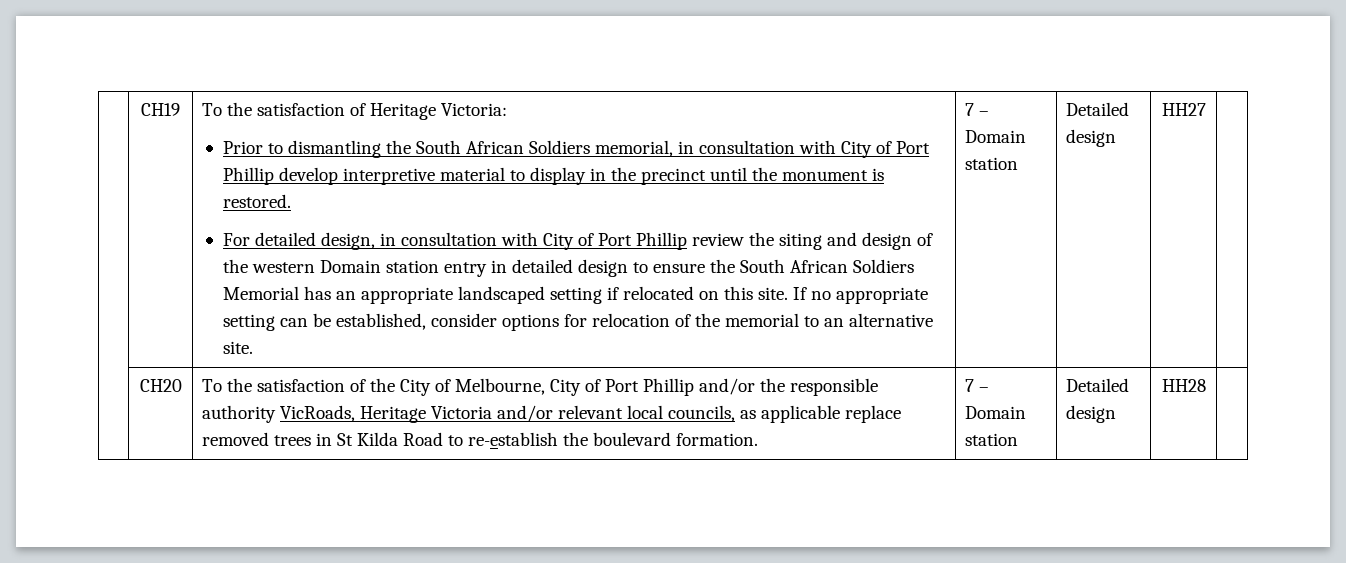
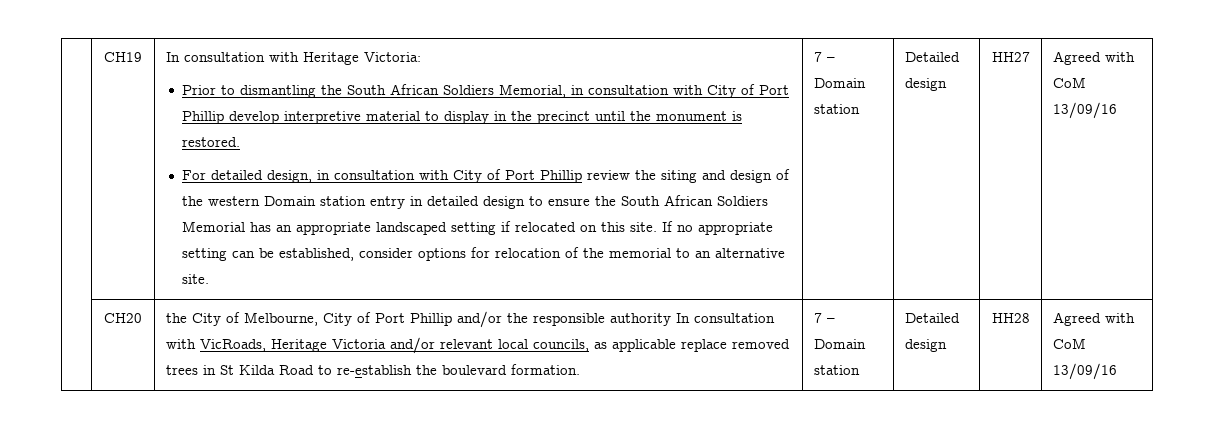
- To the satisfaction of Heritage Victoria:
+ In consultation with Heritage Victoria:
- Prior to dismantling the South African Soldiers memorial, in consultation with City of Port Phillip develop interpretive material to display in the precinct until the monument is restored.
+ Prior to dismantling the South African Soldiers Memorial, in consultation with City of Port Phillip develop interpretive material to display in the precinct until the monument is restored.
- HH27 |
- | CH20 | To the satisfaction of the City of Melbourne, City of Port Phillip and/or the responsible authority VicRoads, Heritage Victoria and/or relevant local councils, as applicable replace removed trees in St Kilda Road to re-establish the boulevard formation.
+ HH27 | Agreed with CoM 13/09/16
+ | CH20 | the City of Melbourne, City of Port Phillip and/or the responsible authority In consultation with VicRoads, Heritage Victoria and/or relevant local councils, as applicable replace removed trees in St Kilda Road to re-establish the boulevard formation.
- HH28
+ HH28 | Agreed with CoM 13/09/16

